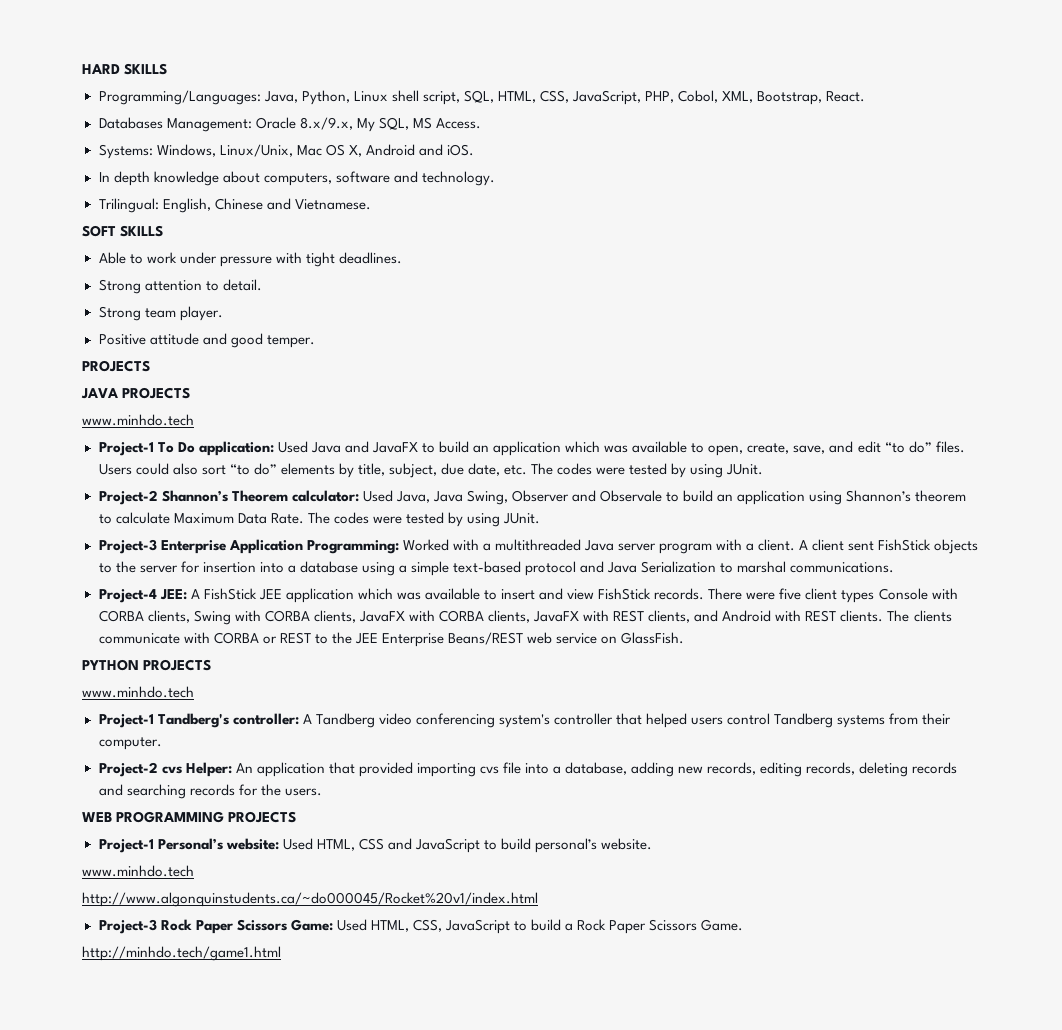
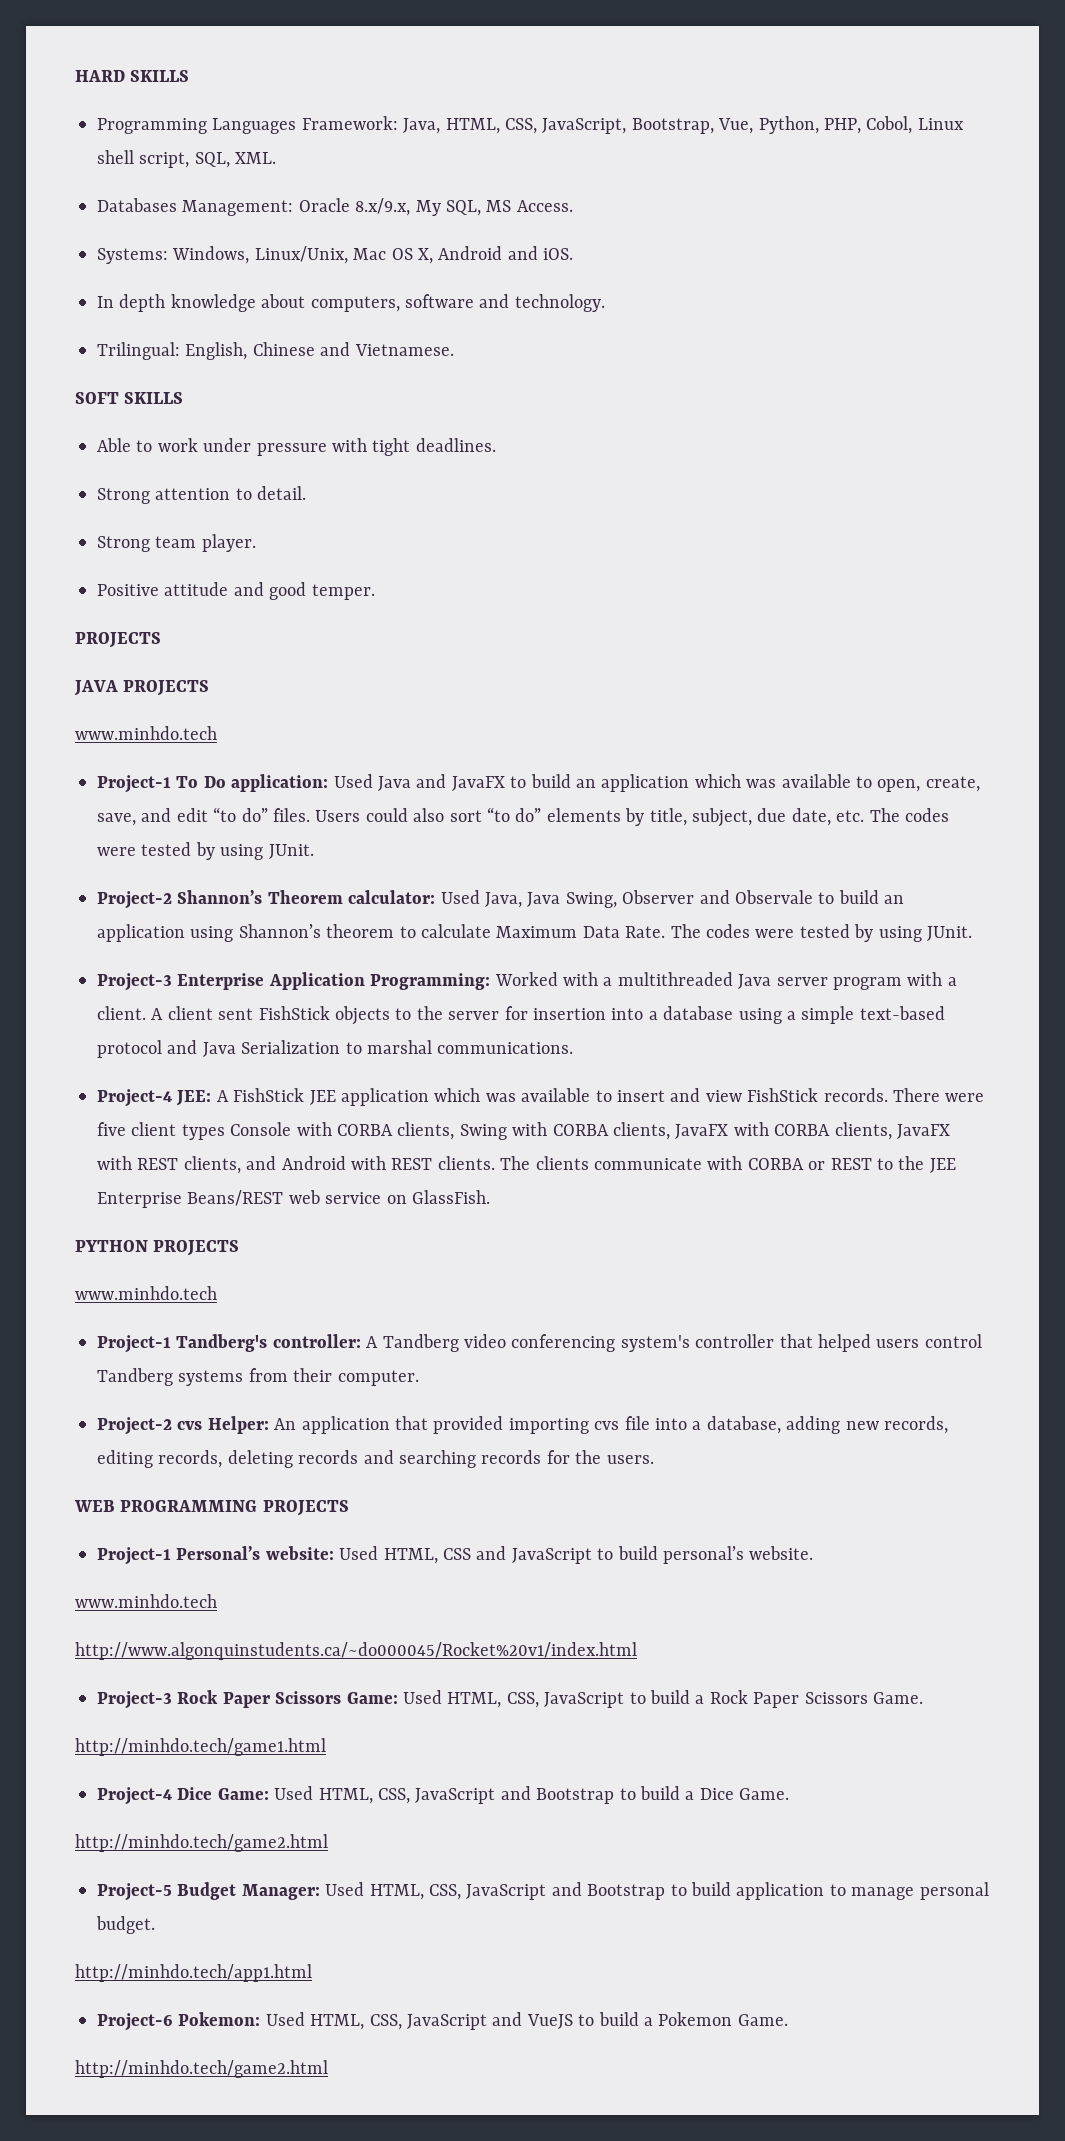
- Programming/Languages: Java, Python, Linux shell script, SQL, HTML, CSS, JavaScript, PHP, Cobol, XML, Bootstrap, React.
+ Programming Languages Framework: Java, HTML, CSS, JavaScript, Bootstrap, Vue, Python, PHP, Cobol, Linux shell script, SQL, XML.
+ Project-4 Dice Game: Used HTML, CSS, JavaScript and Bootstrap to build a Dice Game.
+ http://minhdo.tech/game2.html
+ Project-5 Budget Manager: Used HTML, CSS, JavaScript and Bootstrap to build application to manage personal budget.
+ http://minhdo.tech/app1.html
+ Project-6 Pokemon: Used HTML, CSS, JavaScript and VueJS to build a Pokemon Game.
+ http://minhdo.tech/game2.html

